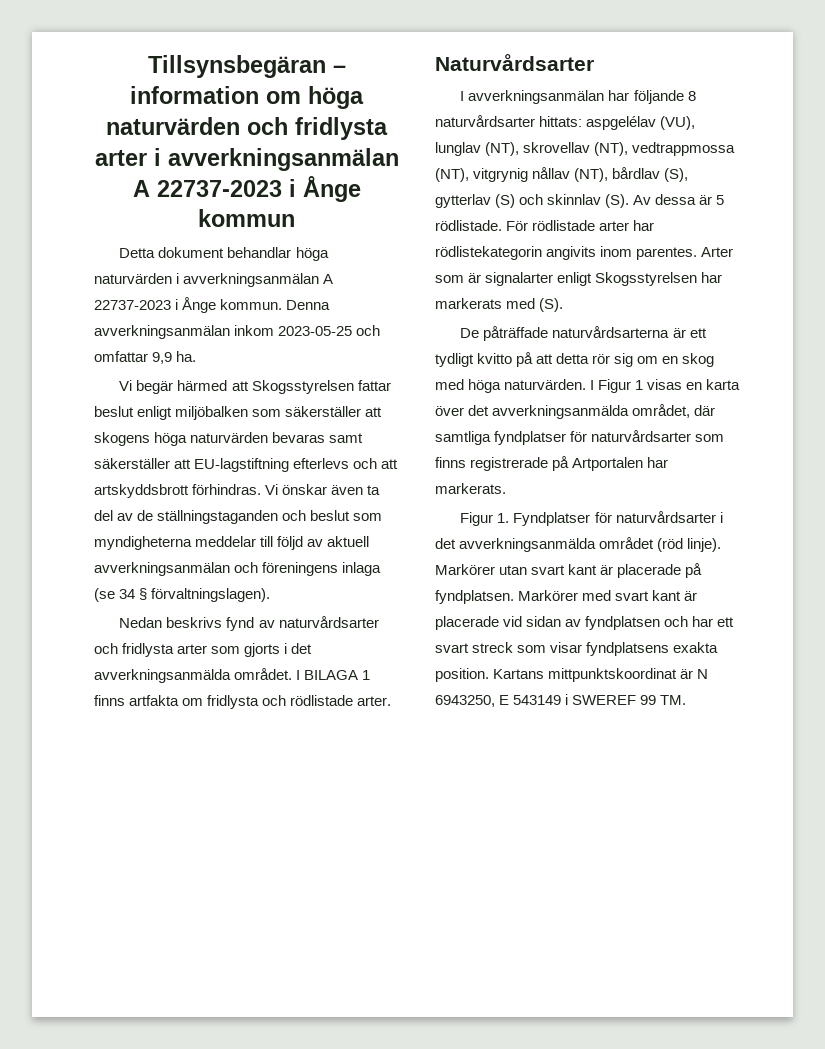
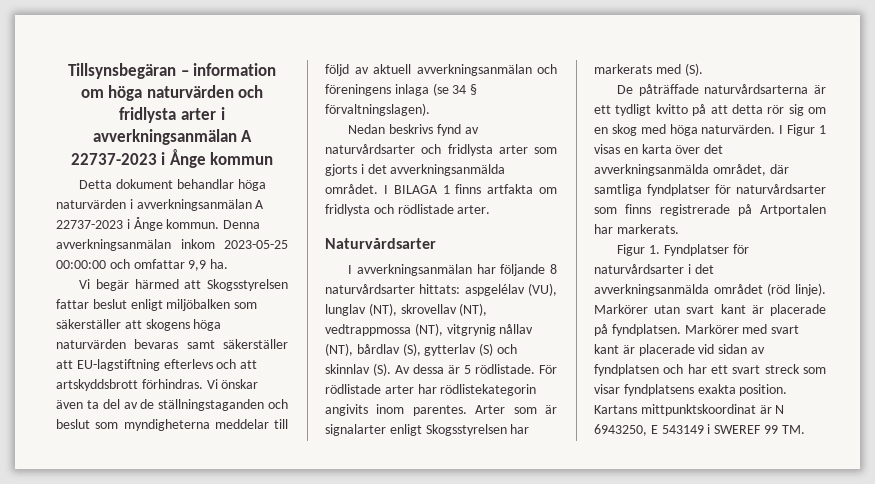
- Denna avverkningsanmälan inkom 2023-05-25 och omfattar 9,9 ha.
+ Denna avverkningsanmälan inkom 2023-05-25 00:00:00 och omfattar 9,9 ha.

